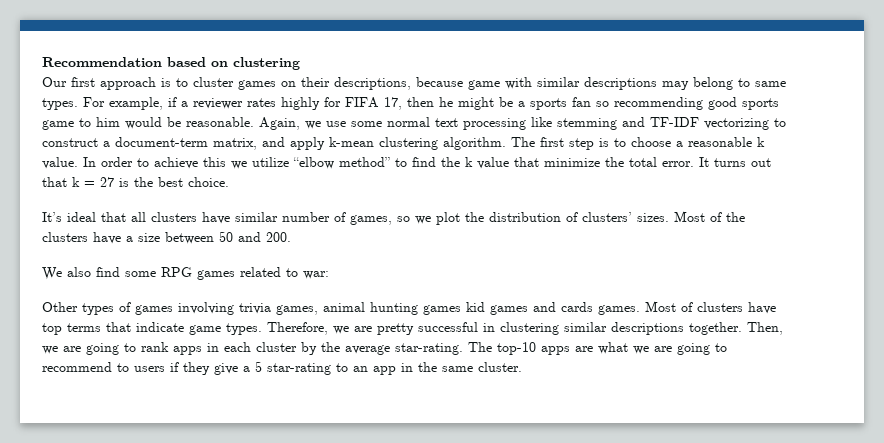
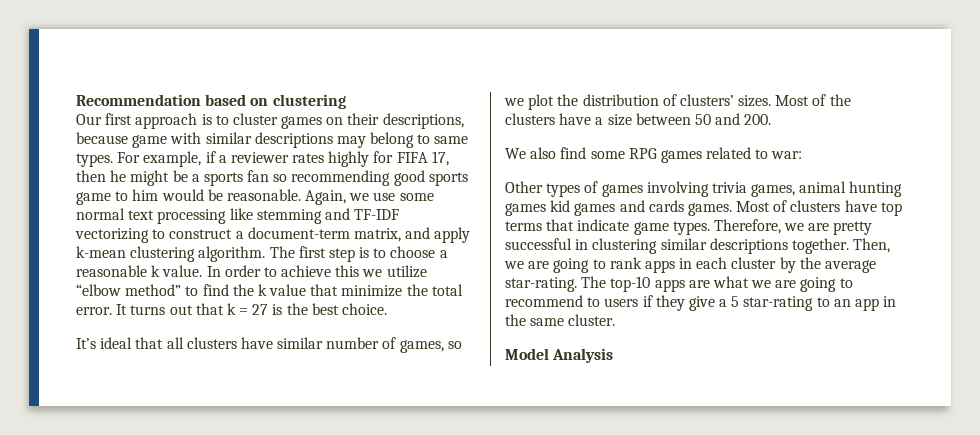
+ Model Analysis

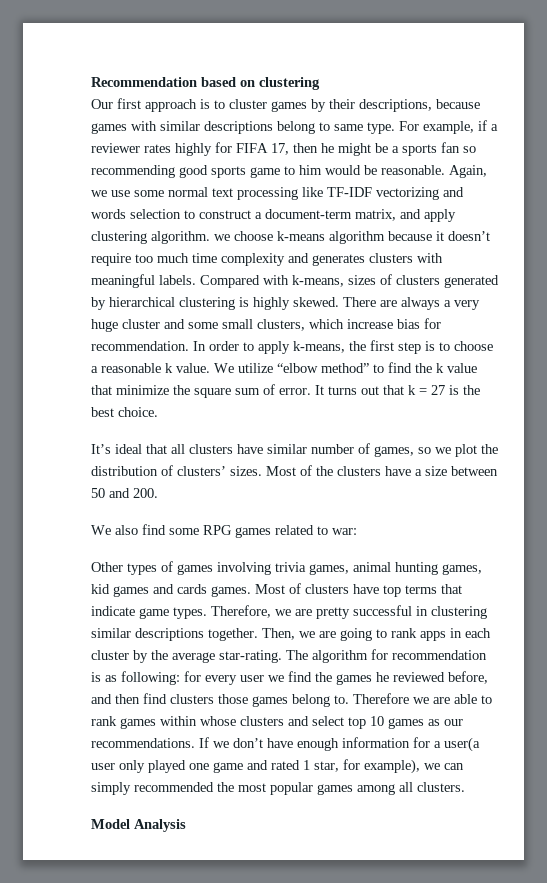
- Our first approach is to cluster games on their descriptions, because game with similar descriptions may belong to same types.
+ Our first approach is to cluster games by their descriptions, because games with similar descriptions belong to same type.
- Again, we use some normal text processing like stemming and TF-IDF vectorizing to construct a document-term matrix, and apply k-mean clustering algorithm. The first step is to choose a reasonable k value.
+ Again, we use some normal text processing like TF-IDF vectorizing and words selection to construct a document-term matrix, and apply clustering algorithm. we choose k-means algorithm because it doesn’t require too much time complexity and generates clusters with meaningful labels. Compared with k-means, sizes of clusters generated by hierarchical clustering is highly skewed. There are always a very huge cluster and some small clusters, which increase bias for recommendation. In order to apply k-means, the first step is to choose a reasonable k value.
- In order to achieve this we utilize “elbow method” to find the k value that minimize the total error.
+ We utilize “elbow method” to find the k value that minimize the square sum of error.
- Other types of games involving trivia games, animal hunting games kid games and cards games.
+ Other types of games involving trivia games, animal hunting games, kid games and cards games.
- The top-10 apps are what we are going to recommend to users if they give a 5 star-rating to an app in the same cluster.
+ The algorithm for recommendation is as following: for every user we find the games he reviewed before, and then find clusters those games belong to. Therefore we are able to rank games within whose clusters and select top 10 games as our recommendations. If we don’t have enough information for a user(a user only played one game and rated 1 star, for example), we can simply recommended the most popular games among all clusters.

